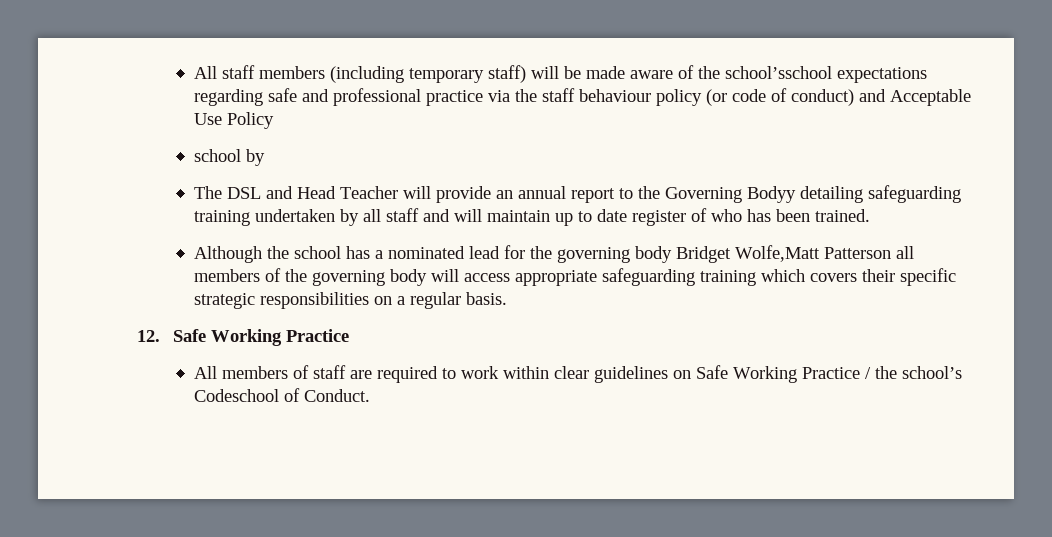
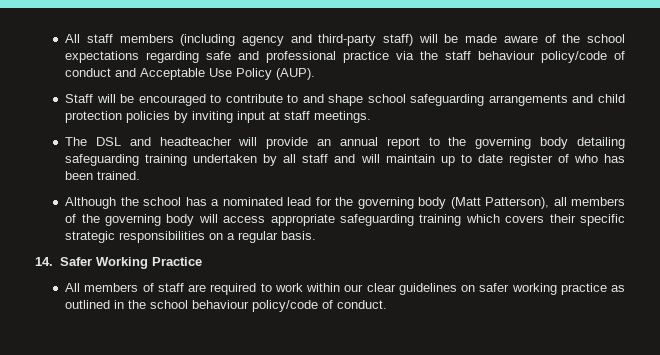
- All staff members (including temporary staff) will be made aware of the school’sschool expectations regarding safe and professional practice via the staff behaviour policy (or code of conduct) and Acceptable Use Policy
- school by
+ All staff members (including agency and third-party staff) will be made aware of the school expectations regarding safe and professional practice via the staff behaviour policy/code of conduct and Acceptable Use Policy (AUP).
+ Staff will be encouraged to contribute to and shape school safeguarding arrangements and child protection policies by inviting input at staff meetings.
- The DSL and Head Teacher will provide an annual report to the Governing Bodyy detailing safeguarding training undertaken by all staff and will maintain up to date register of who has been trained.
+ The DSL and headteacher will provide an annual report to the governing body detailing safeguarding training undertaken by all staff and will maintain up to date register of who has been trained.
- Although the school has a nominated lead for the governing body Bridget Wolfe,Matt Patterson all members of the governing body will access appropriate safeguarding training which covers their specific strategic responsibilities on a regular basis.
+ Although the school has a nominated lead for the governing body (Matt Patterson), all members of the governing body will access appropriate safeguarding training which covers their specific strategic responsibilities on a regular basis.
- 12. Safe Working Practice
+ 14. Safer Working Practice
- All members of staff are required to work within clear guidelines on Safe Working Practice / the school’s Codeschool of Conduct.
+ All members of staff are required to work within our clear guidelines on safer working practice as outlined in the school behaviour policy/code of conduct.

